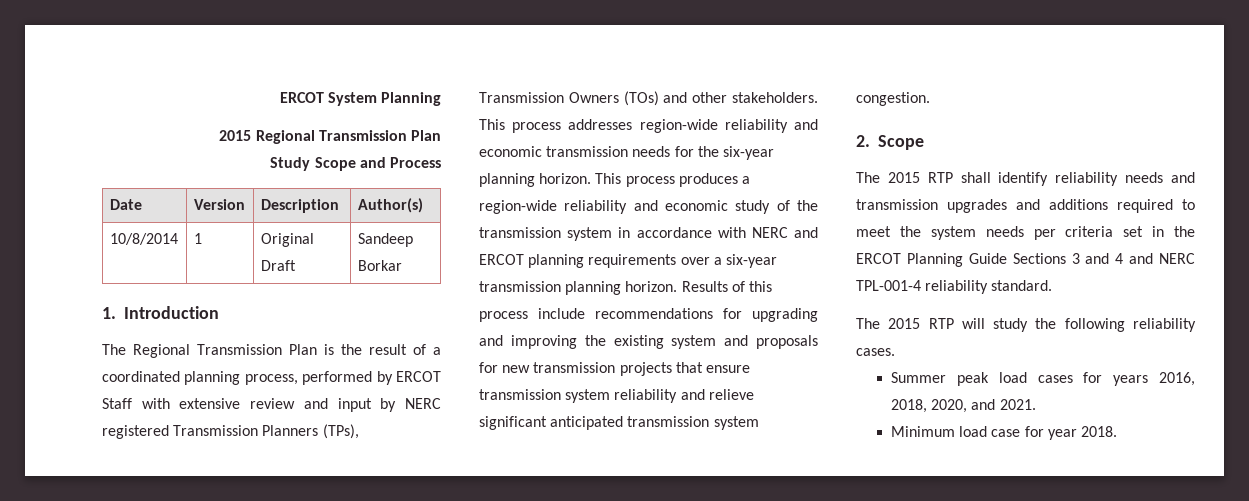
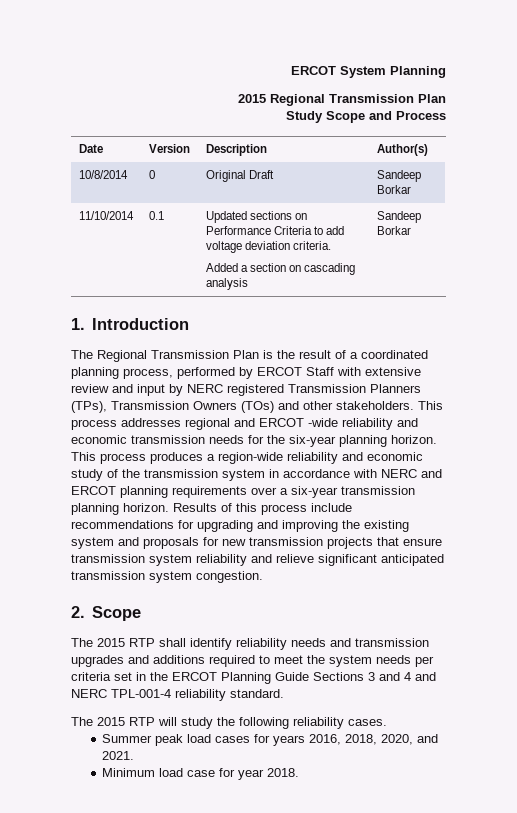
- 10/8/2014 | 1 | Original Draft | Sandeep Borkar
+ 10/8/2014 | 0 | Original Draft | Sandeep Borkar
+ 11/10/2014 | 0.1 | Updated sections on Performance Criteria to add voltage deviation criteria.
+ Added a section on cascading analysis | Sandeep Borkar
- This process addresses region-wide reliability and economic transmission needs for the six-year planning horizon.
+ This process addresses regional and ERCOT -wide reliability and economic transmission needs for the six-year planning horizon.

